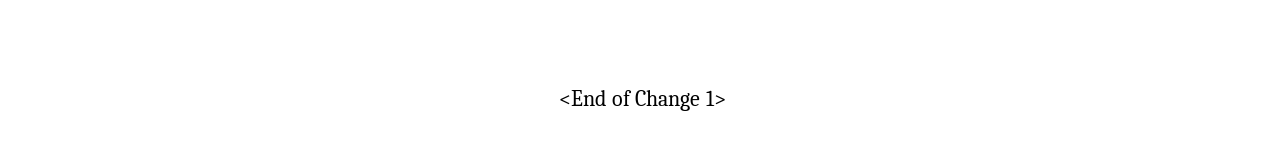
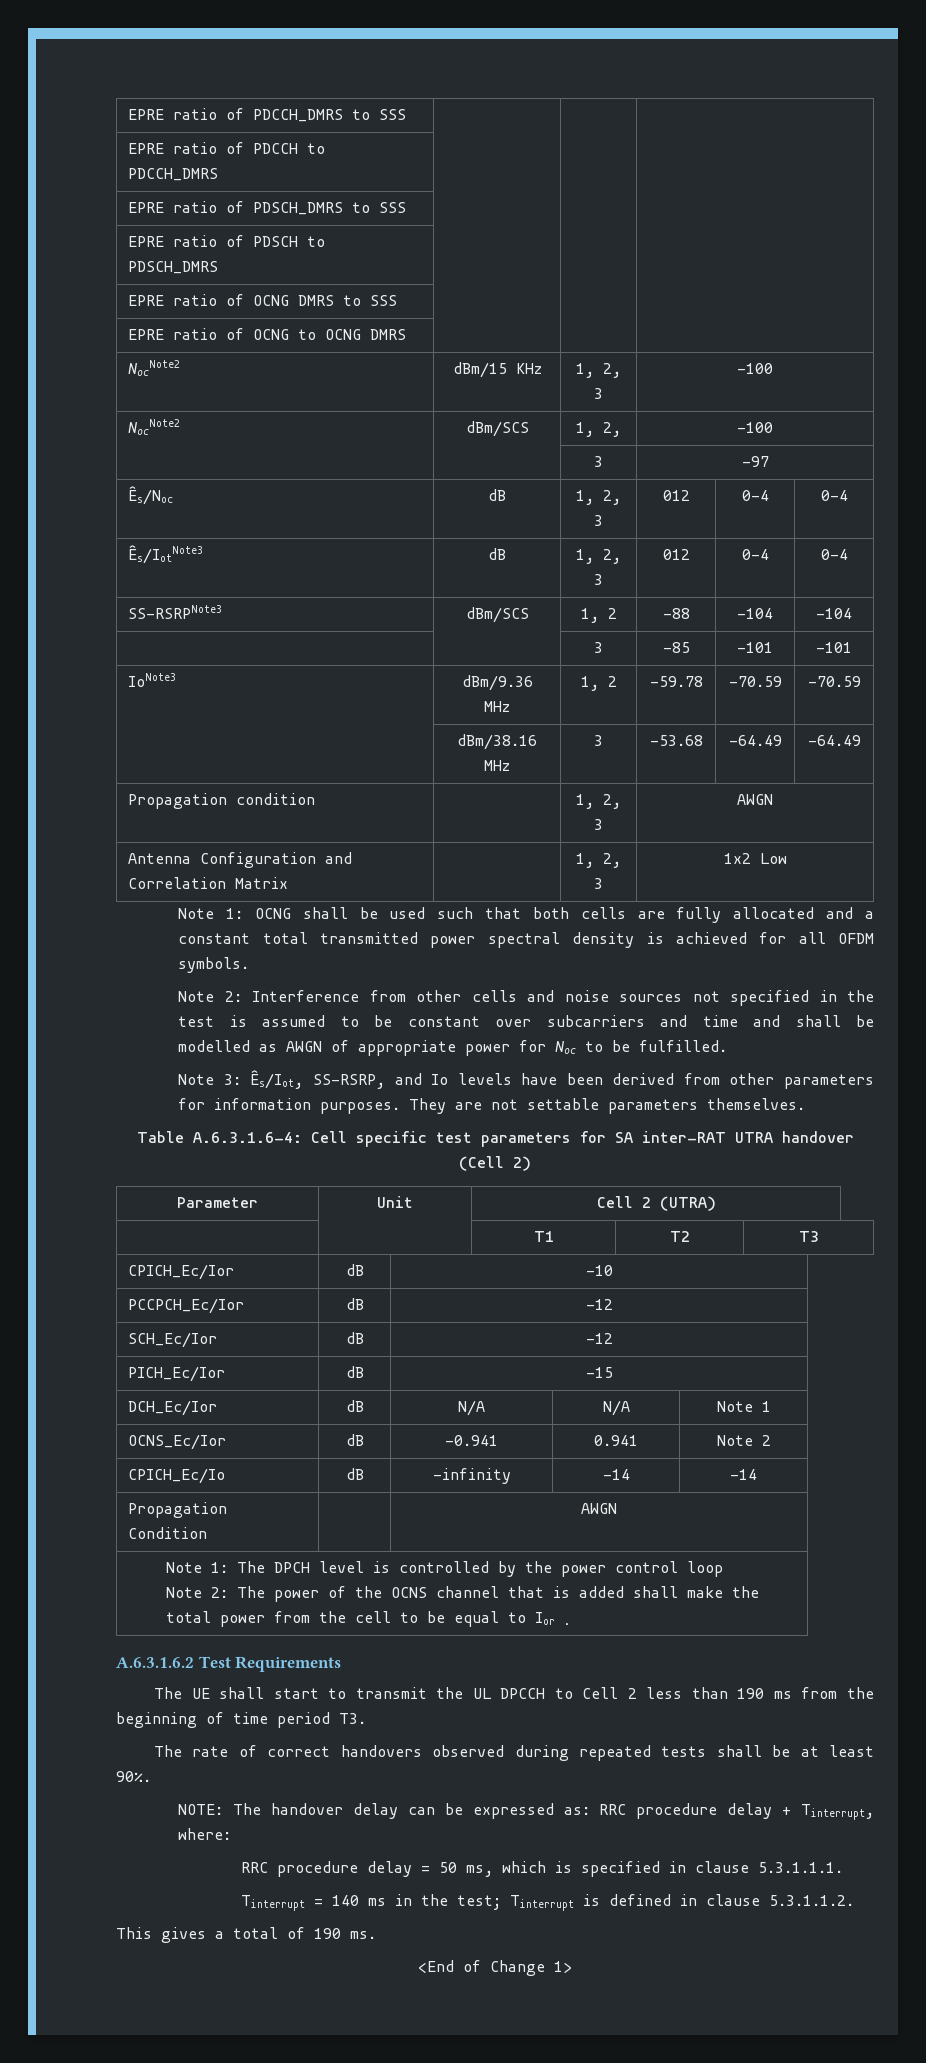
+ EPRE ratio of PDCCH_DMRS to SSS | | |
+ EPRE ratio of PDCCH to PDCCH_DMRS | | |
+ EPRE ratio of PDSCH_DMRS to SSS | | |
+ EPRE ratio of PDSCH to PDSCH_DMRS | | |
+ EPRE ratio of OCNG DMRS to SSS | | |
+ EPRE ratio of OCNG to OCNG DMRS | | |
+ NocNote2 | dBm/15 KHz | 1, 2, 3 | -100
+ NocNote2 | dBm/SCS | 1, 2, | -100
+ | | 3 | -97
+ Ês/Noc | dB | 1, 2, 3 | 012 | 0-4 | 0-4
+ Ês/IotNote3 | dB | 1, 2, 3 | 012 | 0-4 | 0-4
+ SS-RSRPNote3 | dBm/SCS | 1, 2 | -88 | -104 | -104
+ | | 3 | -85 | -101 | -101
+ IoNote3 | dBm/9.36 MHz | 1, 2 | -59.78 | -70.59 | -70.59
+ | dBm/38.16 MHz | 3 | -53.68 | -64.49 | -64.49
+ Propagation condition | | 1, 2, 3 | AWGN
+ Antenna Configuration and Correlation Matrix | | 1, 2, 3 | 1x2 Low
+ Note 1: OCNG shall be used such that both cells are fully allocated and a constant total transmitted power spectral density is achieved for all OFDM symbols.
+ Note 2: Interference from other cells and noise sources not specified in the test is assumed to be constant over subcarriers and time and shall be modelled as AWGN of appropriate power for Noc to be fulfilled.
+ Note 3: Ês/Iot, SS-RSRP, and Io levels have been derived from other parameters for information purposes. They are not settable parameters themselves.
+ Table A.6.3.1.6-4: Cell specific test parameters for SA inter-RAT UTRA handover (Cell 2)
+ Parameter | Unit | Cell 2 (UTRA)
+ | | T1 | T2 | T3
+ CPICH_Ec/Ior | dB | -10
+ PCCPCH_Ec/Ior | dB | -12
+ SCH_Ec/Ior | dB | -12
+ PICH_Ec/Ior | dB | -15
+ DCH_Ec/Ior | dB | N/A | N/A | Note 1
+ OCNS_Ec/Ior | dB | -0.941 | 0.941 | Note 2
+ CPICH_Ec/Io | dB | -infinity | -14 | -14
+ Propagation Condition | | AWGN
+ Note 1: The DPCH level is controlled by the power control loop
+ Note 2: The power of the OCNS channel that is added shall make the total power from the cell to be equal to Ior .
+ A.6.3.1.6.2 Test Requirements
+ The UE shall start to transmit the UL DPCCH to Cell 2 less than 190 ms from the beginning of time period T3.
+ The rate of correct handovers observed during repeated tests shall be at least 90%.
+ NOTE: The handover delay can be expressed as: RRC procedure delay + Tinterrupt, where:
+ RRC procedure delay = 50 ms, which is specified in clause 5.3.1.1.1.
+ Tinterrupt = 140 ms in the test; Tinterrupt is defined in clause 5.3.1.1.2.
+ This gives a total of 190 ms.

